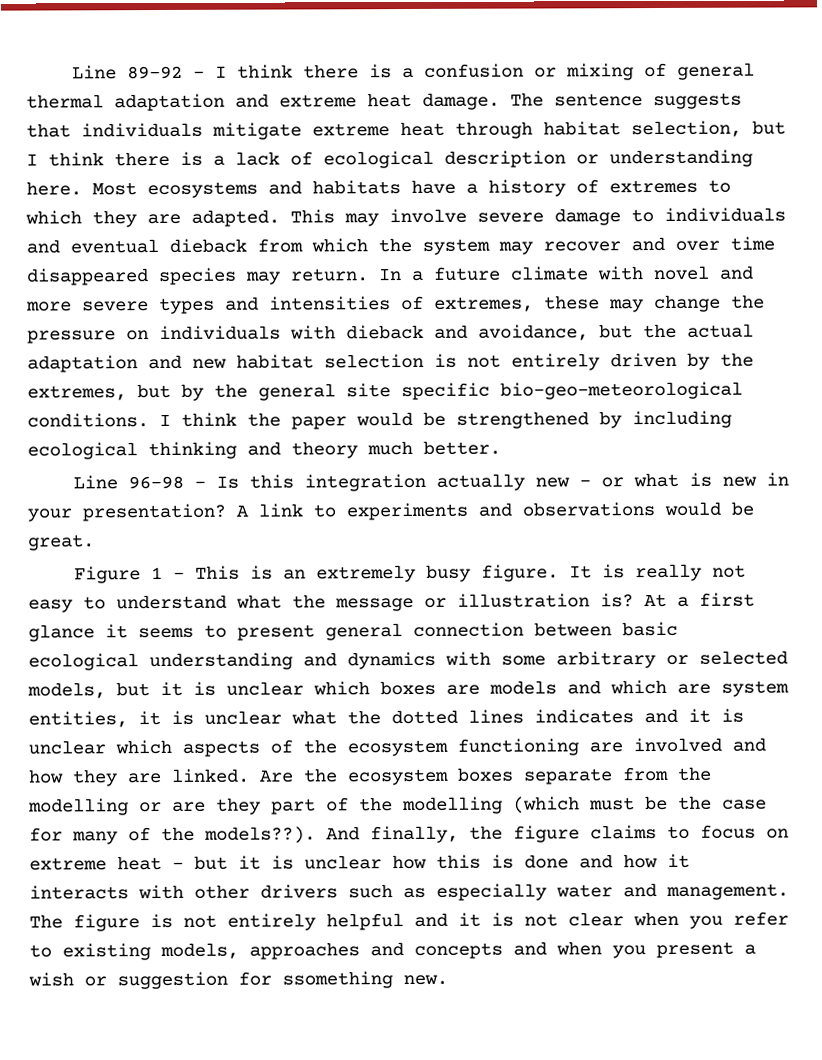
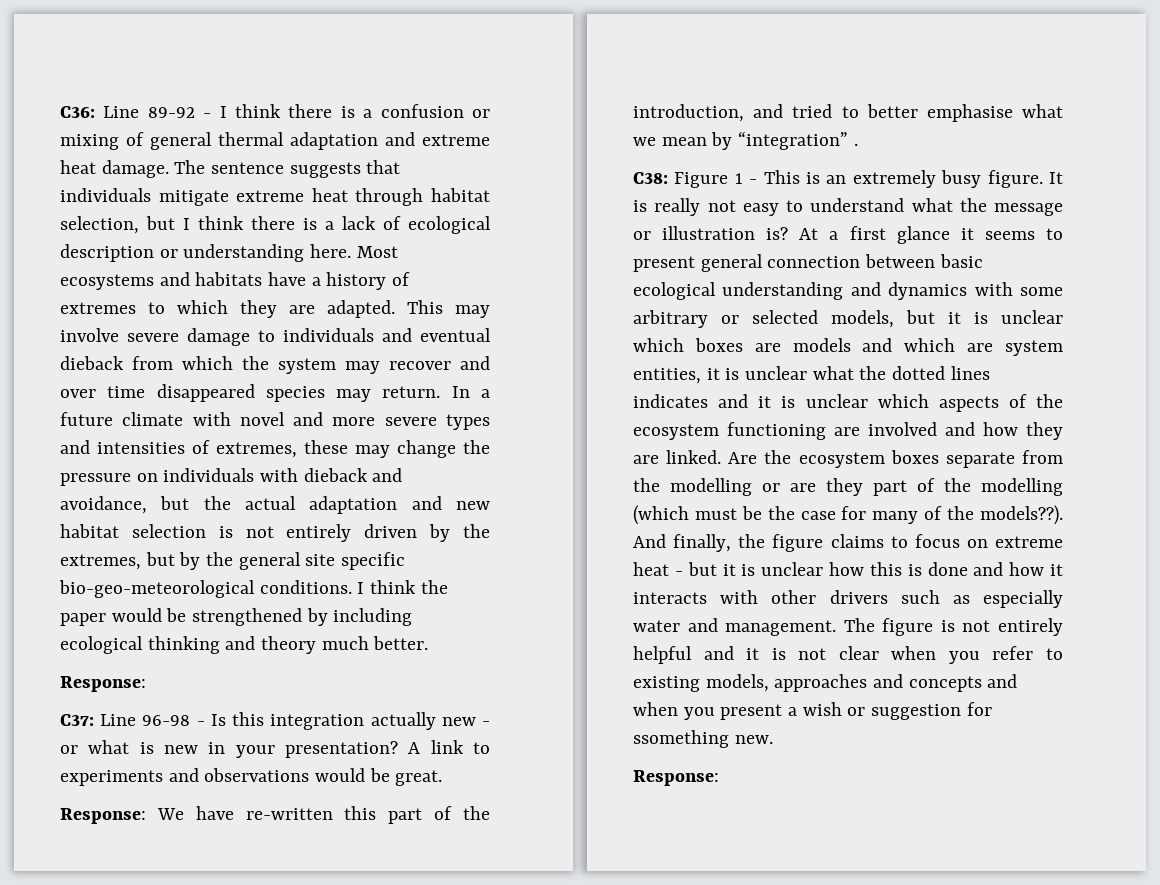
- Line 89-92 - I think there is a confusion or mixing of general thermal adaptation and extreme heat damage.
+ C36: Line 89-92 - I think there is a confusion or mixing of general thermal adaptation and extreme heat damage.
  I think the paper would be strengthened by including ecological thinking and theory much better.
- Line 96-98 - Is this integration actually new - or what is new in your presentation?
+ Response:
+ C37: Line 96-98 - Is this integration actually new - or what is new in your presentation?
- Figure 1 - This is an extremely busy figure.
+ Response: We have re-written this part of the introduction, and tried to better emphasise what we mean by “integration” .
+ C38: Figure 1 - This is an extremely busy figure.
  The figure is not entirely helpful and it is not clear when you refer to existing models, approaches and concepts and when you present a wish or suggestion for ssomething new.
+ Response:

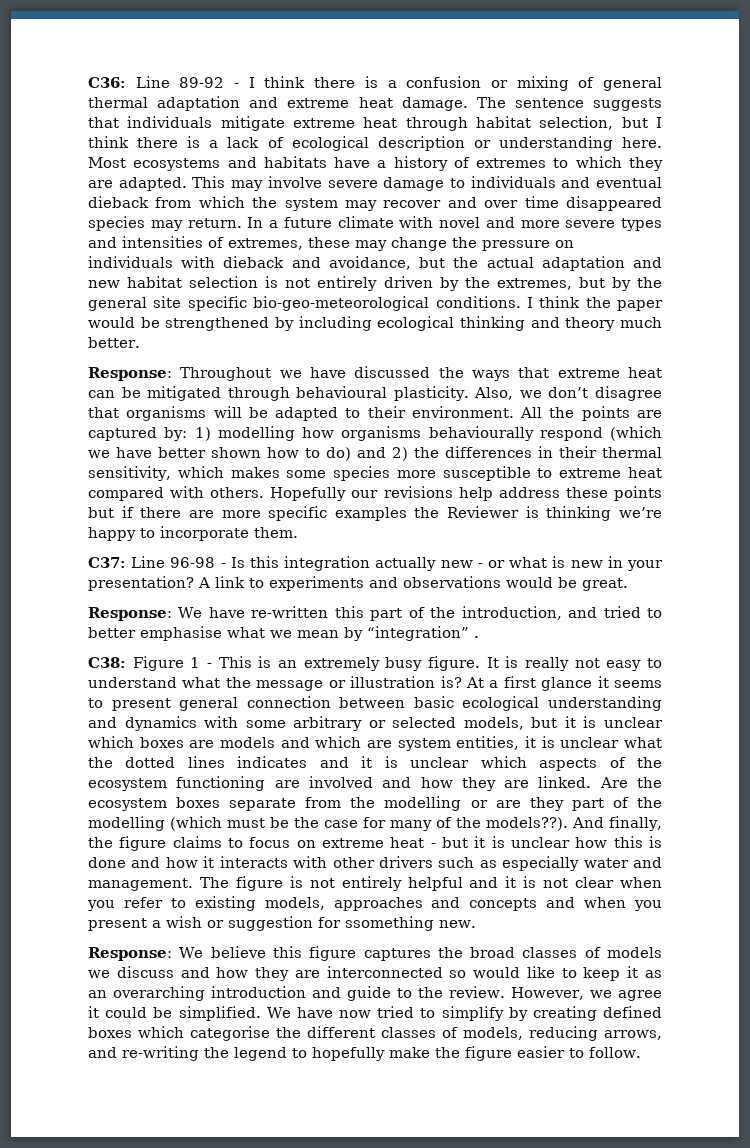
  I think the paper would be strengthened by including ecological thinking and theory much better.
- Response:
+ Response: Throughout we have discussed the ways that extreme heat can be mitigated through behavioural plasticity. Also, we don’t disagree that organisms will be adapted to their environment. All the points are captured by: 1) modelling how organisms behaviourally respond (which we have better shown how to do) and 2) the differences in their thermal sensitivity, which makes some species more susceptible to extreme heat compared with others. Hopefully our revisions help address these points but if there are more specific examples the Reviewer is thinking we’re happy to incorporate them.
  The figure is not entirely helpful and it is not clear when you refer to existing models, approaches and concepts and when you present a wish or suggestion for ssomething new.
- Response:
+ Response: We believe this figure captures the broad classes of models we discuss and how they are interconnected so would like to keep it as an overarching introduction and guide to the review. However, we agree it could be simplified. We have now tried to simplify by creating defined boxes which categorise the different classes of models, reducing arrows, and re-writing the legend to hopefully make the figure easier to follow.

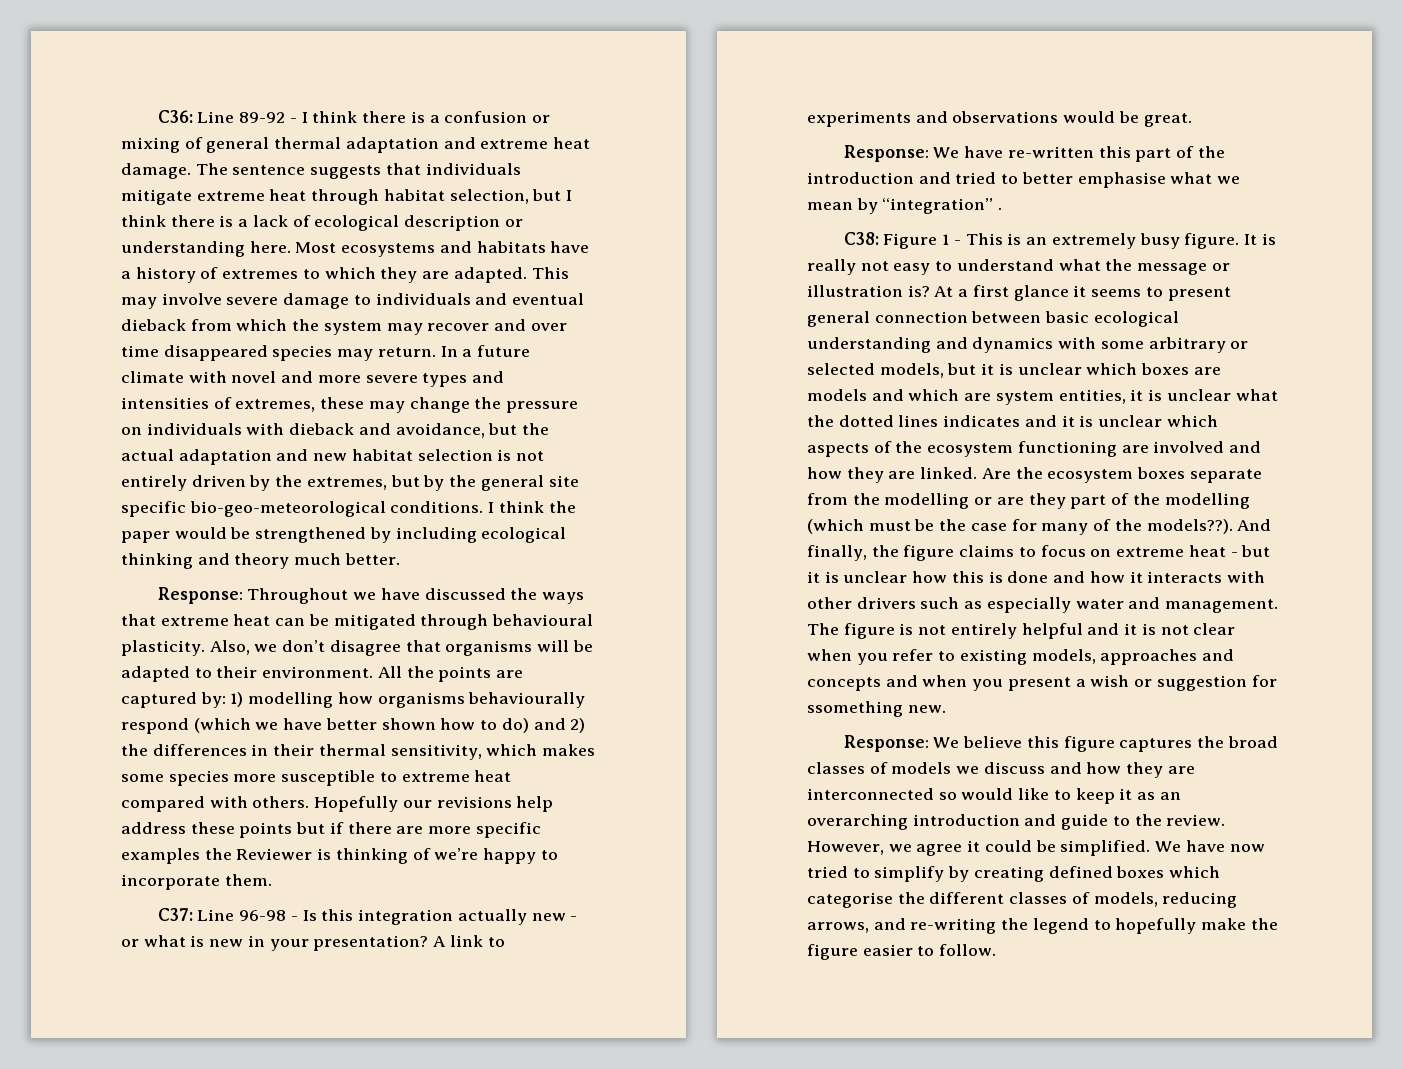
- Hopefully our revisions help address these points but if there are more specific examples the Reviewer is thinking we’re happy to incorporate them.
+ Hopefully our revisions help address these points but if there are more specific examples the Reviewer is thinking of we’re happy to incorporate them.
- Response: We have re-written this part of the introduction, and tried to better emphasise what we mean by “integration” .
+ Response: We have re-written this part of the introduction and tried to better emphasise what we mean by “integration” .

